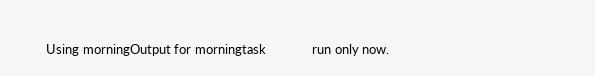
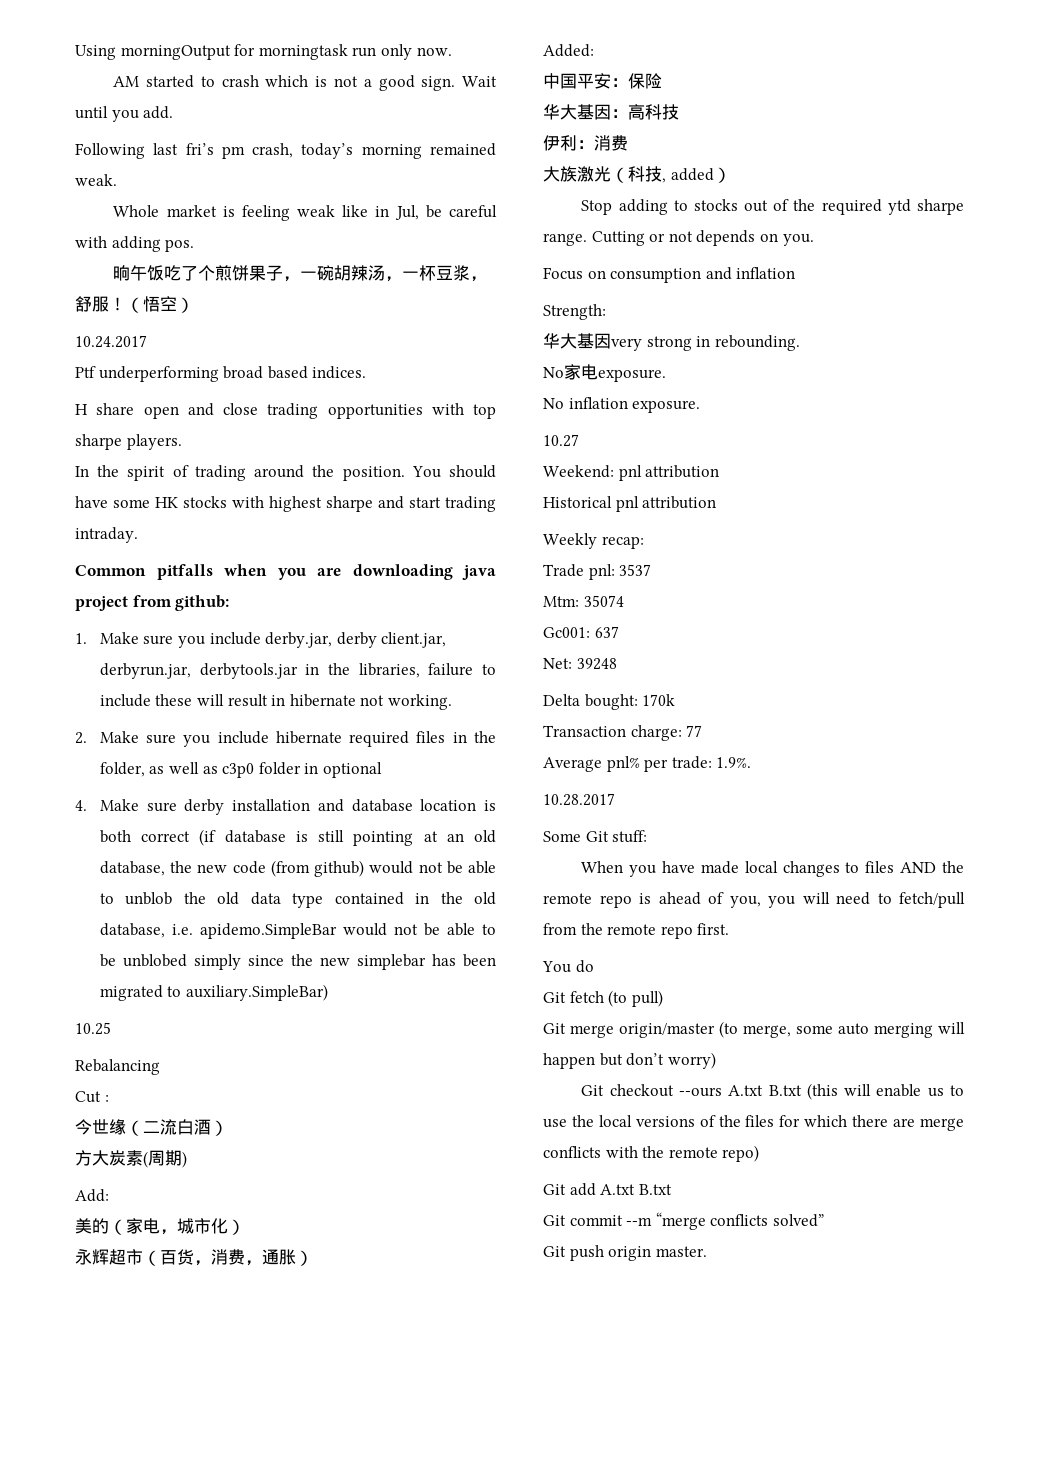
+ AM started to crash which is not a good sign. Wait until you add.
+ Following last fri’s pm crash, today’s morning remained weak.
+ Whole market is feeling weak like in Jul, be careful with adding pos.
+ 晌午饭吃了个煎饼果子，一碗胡辣汤，一杯豆浆，舒服！（悟空）
+ 10.24.2017
+ Ptf underperforming broad based indices.
+ H share open and close trading opportunities with top sharpe players.
+ In the spirit of trading around the position. You should have some HK stocks with highest sharpe and start trading intraday.
+ Common pitfalls when you are downloading java project from github:
+ 1. Make sure you include derby.jar, derby client.jar, derbyrun.jar, derbytools.jar in the libraries, failure to include these will result in hibernate not working.
+ 2. Make sure you include hibernate required files in the folder, as well as c3p0 folder in optional
+ 4. Make sure derby installation and database location is both correct (if database is still pointing at an old database, the new code (from github) would not be able to unblob the old data type contained in the old database, i.e. apidemo.SimpleBar would not be able to be unblobed simply since the new simplebar has been migrated to auxiliary.SimpleBar)
+ 10.25
+ Rebalancing
+ Cut :
+ 今世缘（二流白酒）
+ 方大炭素(周期)
+ Add:
+ 美的（家电，城市化）
+ 永辉超市（百货，消费，通胀）
+ Added:
+ 中国平安：保险
+ 华大基因：高科技
+ 伊利：消费
+ 大族激光（科技, added）
+ Stop adding to stocks out of the required ytd sharpe range. Cutting or not depends on you.
+ Focus on consumption and inflation
+ Strength:
+ 华大基因very strong in rebounding.
+ No家电exposure.
+ No inflation exposure.
+ 10.27
+ Weekend: pnl attribution
+ Historical pnl attribution
+ Weekly recap:
+ Trade pnl: 3537
+ Mtm: 35074
+ Gc001: 637
+ Net: 39248
+ Delta bought: 170k
+ Transaction charge: 77
+ Average pnl% per trade: 1.9%.
+ 10.28.2017
+ Some Git stuff:
+ When you have made local changes to files AND the remote repo is ahead of you, you will need to fetch/pull from the remote repo first.
+ You do
+ Git fetch (to pull)
+ Git merge origin/master (to merge, some auto merging will happen but don’t worry)
+ Git checkout --ours A.txt B.txt (this will enable us to use the local versions of the files for which there are merge conflicts with the remote repo)
+ Git add A.txt B.txt
+ Git commit --m “merge conflicts solved”
+ Git push origin master.

